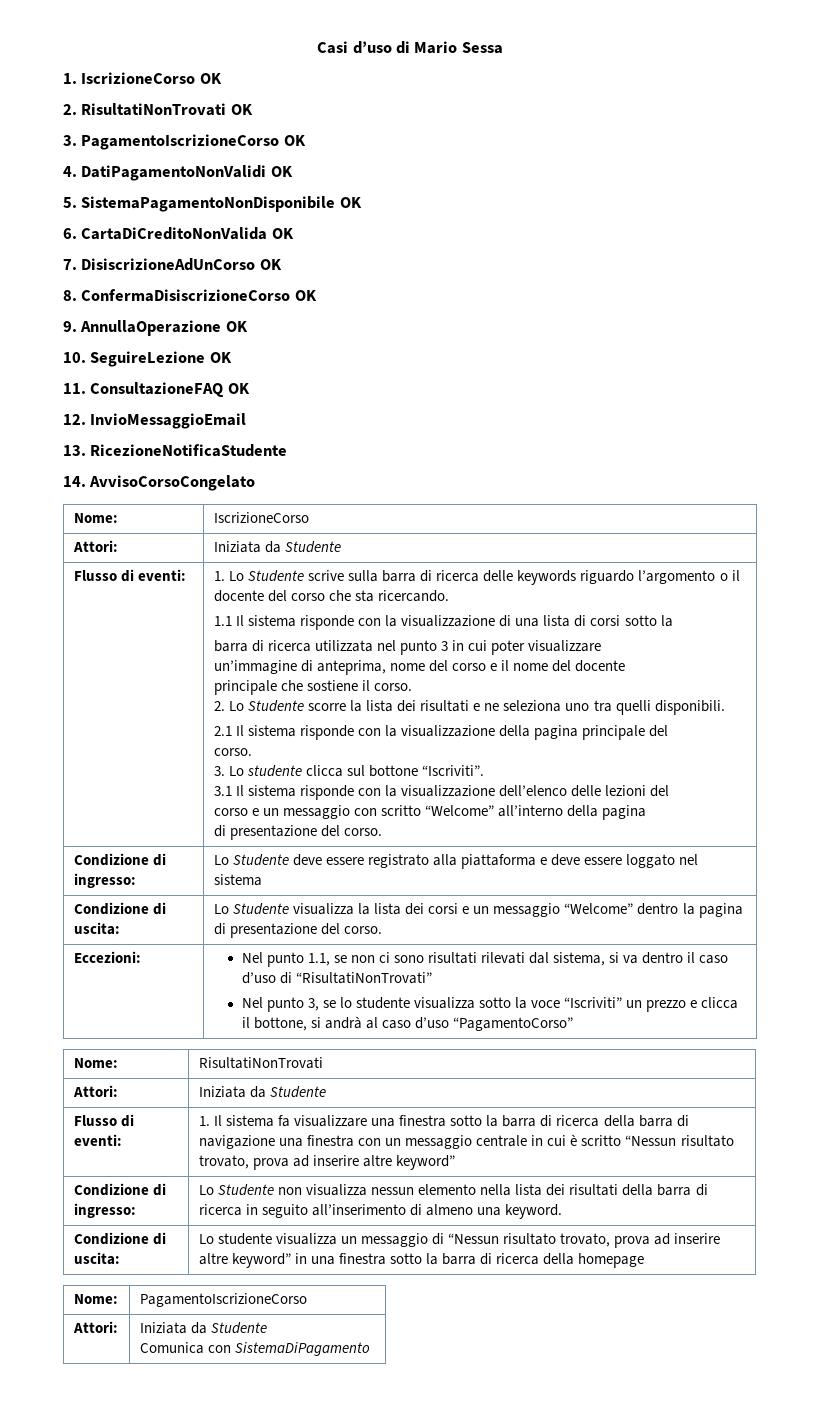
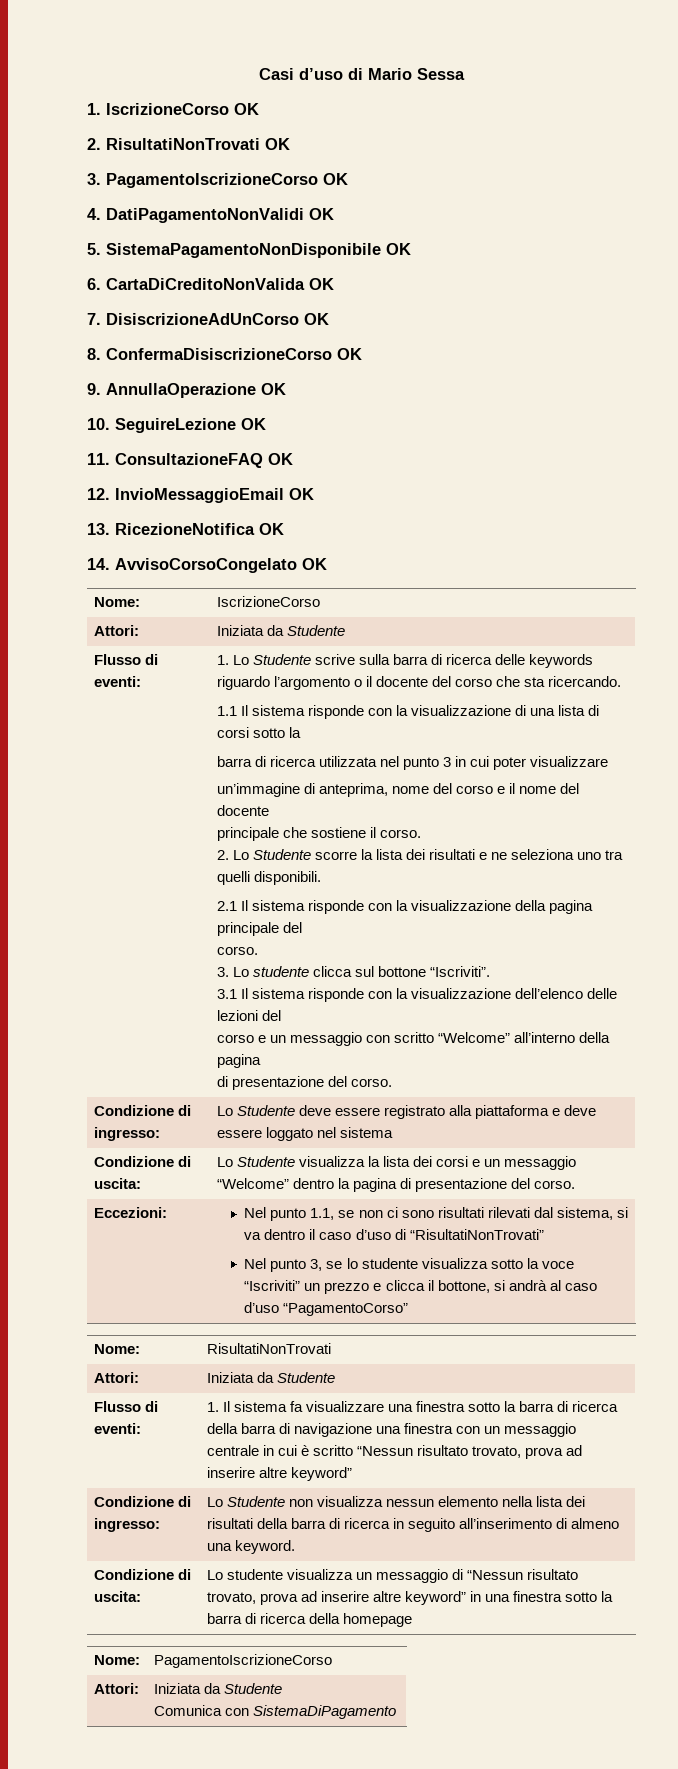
- 12. InvioMessaggioEmail
+ 12. InvioMessaggioEmail OK
- 13. RicezioneNotificaStudente
+ 13. RicezioneNotifica OK
- 14. AvvisoCorsoCongelato
+ 14. AvvisoCorsoCongelato OK

